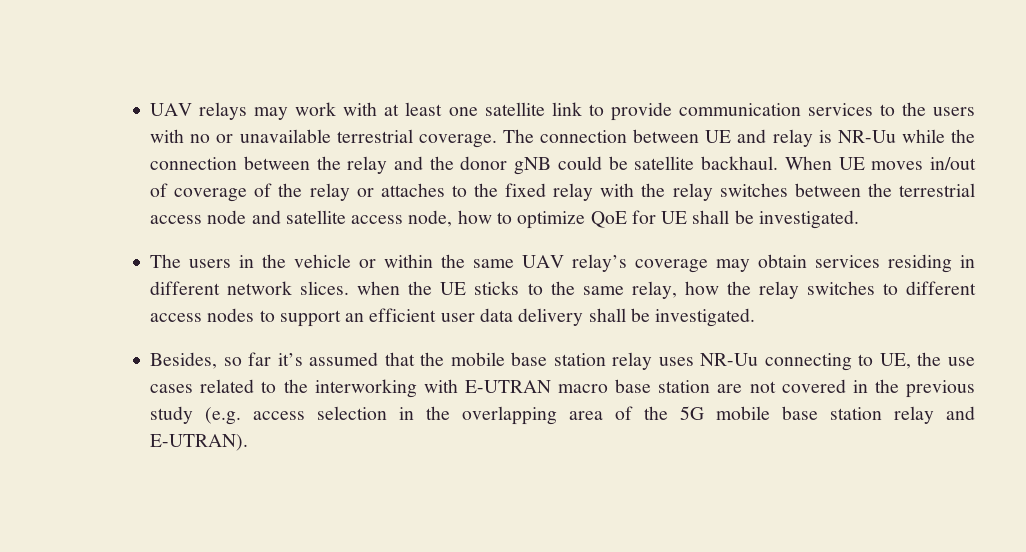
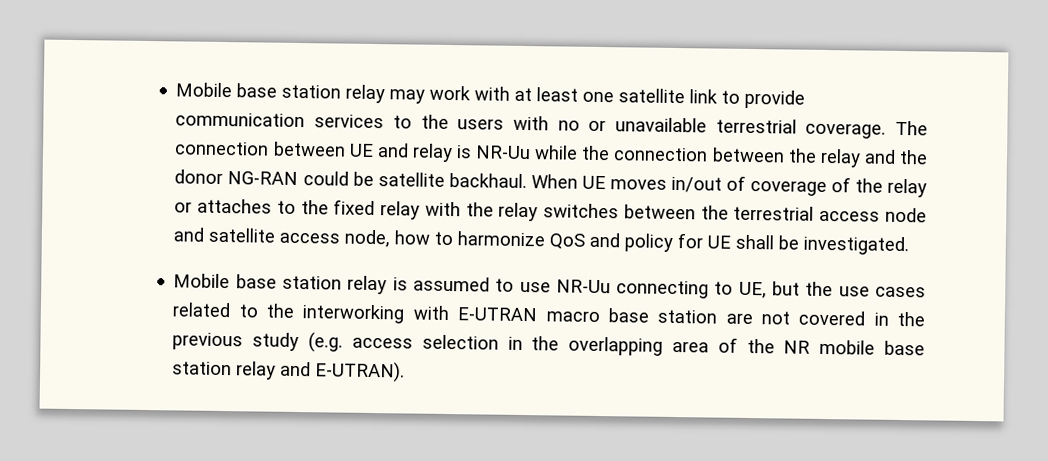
- UAV relays may work with at least one satellite link to provide communication services to the users with no or unavailable terrestrial coverage.
+ Mobile base station relay may work with at least one satellite link to provide communication services to the users with no or unavailable terrestrial coverage.
- The connection between UE and relay is NR-Uu while the connection between the relay and the donor gNB could be satellite backhaul.
+ The connection between UE and relay is NR-Uu while the connection between the relay and the donor NG-RAN could be satellite backhaul.
- When UE moves in/out of coverage of the relay or attaches to the fixed relay with the relay switches between the terrestrial access node and satellite access node, how to optimize QoE for UE shall be investigated.
+ When UE moves in/out of coverage of the relay or attaches to the fixed relay with the relay switches between the terrestrial access node and satellite access node, how to harmonize QoS and policy for UE shall be investigated.
- The users in the vehicle or within the same UAV relay’s coverage may obtain services residing in different network slices. when the UE sticks to the same relay, how the relay switches to different access nodes to support an efficient user data delivery shall be investigated.
- Besides, so far it’s assumed that the mobile base station relay uses NR-Uu connecting to UE, the use cases related to the interworking with E-UTRAN macro base station are not covered in the previous study (e.g. access selection in the overlapping area of the 5G mobile base station relay and E-UTRAN).
+ Mobile base station relay is assumed to use NR-Uu connecting to UE, but the use cases related to the interworking with E-UTRAN macro base station are not covered in the previous study (e.g. access selection in the overlapping area of the NR mobile base station relay and E-UTRAN).

